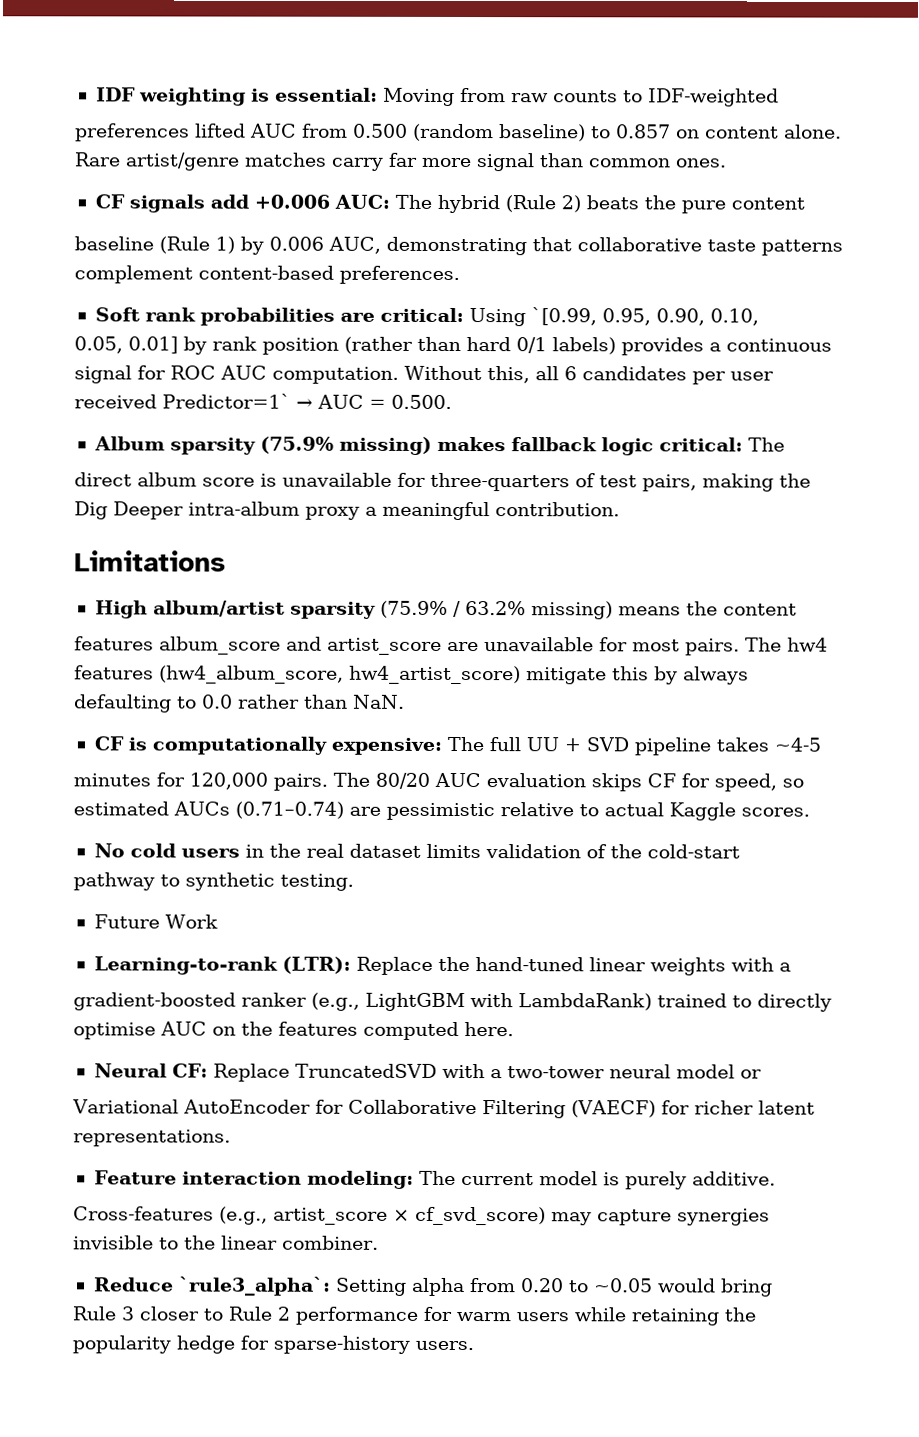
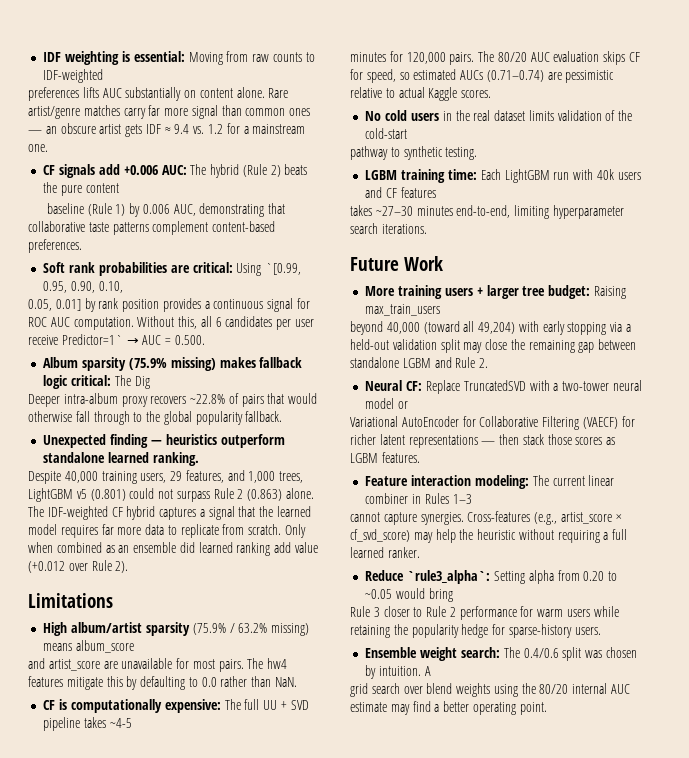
- preferences lifted AUC from 0.500 (random baseline) to 0.857 on content alone.
+ preferences lifts AUC substantially on content alone.
- Rare artist/genre matches carry far more signal than common ones.
+ Rare artist/genre matches carry far more signal than common ones — an obscure artist gets IDF ≈ 9.4 vs. 1.2 for a mainstream one.
- 0.05, 0.01] by rank position (rather than hard 0/1 labels) provides a continuous signal for ROC AUC computation.
+ 0.05, 0.01] by rank position provides a continuous signal for ROC AUC computation.
- Without this, all 6 candidates per user received Predictor=1` → AUC = 0.500.
+ Without this, all 6 candidates per user receive Predictor=1` → AUC = 0.500.
- Album sparsity (75.9% missing) makes fallback logic critical: The
- direct album score is unavailable for three-quarters of test pairs, making the Dig Deeper intra-album proxy a meaningful contribution.
+ Album sparsity (75.9% missing) makes fallback logic critical: The Dig
+ Deeper intra-album proxy recovers ~22.8% of pairs that would otherwise fall through to the global popularity fallback.
+ Unexpected finding — heuristics outperform standalone learned ranking.
+ Despite 40,000 training users, 29 features, and 1,000 trees, LightGBM v5 (0.801) could not surpass Rule 2 (0.863) alone. The IDF-weighted CF hybrid captures a signal that the learned model requires far more data to replicate from scratch. Only when combined as an ensemble did learned ranking add value (+0.012 over Rule 2).
- High album/artist sparsity (75.9% / 63.2% missing) means the content
- features album_score and artist_score are unavailable for most pairs.
+ High album/artist sparsity (75.9% / 63.2% missing) means album_score
+ and artist_score are unavailable for most pairs.
- The hw4 features (hw4_album_score, hw4_artist_score) mitigate this by always defaulting to 0.0 rather than NaN.
+ The hw4 features mitigate this by defaulting to 0.0 rather than NaN.
+ LGBM training time: Each LightGBM run with 40k users and CF features
+ takes ~27–30 minutes end-to-end, limiting hyperparameter search iterations.
  Future Work
- Learning-to-rank (LTR): Replace the hand-tuned linear weights with a
- gradient-boosted ranker (e.g., LightGBM with LambdaRank) trained to directly optimise AUC on the features computed here.
+ More training users + larger tree budget: Raising max_train_users
+ beyond 40,000 (toward all 49,204) with early stopping via a held-out validation split may close the remaining gap between standalone LGBM and Rule 2.
- Variational AutoEncoder for Collaborative Filtering (VAECF) for richer latent representations.
+ Variational AutoEncoder for Collaborative Filtering (VAECF) for richer latent representations — then stack those scores as LGBM features.
- Feature interaction modeling: The current model is purely additive.
- Cross-features (e.g., artist_score × cf_svd_score) may capture synergies invisible to the linear combiner.
+ Feature interaction modeling: The current linear combiner in Rules 1–3
+ cannot capture synergies. Cross-features (e.g., artist_score × cf_svd_score) may help the heuristic without requiring a full learned ranker.
+ Ensemble weight search: The 0.4/0.6 split was chosen by intuition. A
+ grid search over blend weights using the 80/20 internal AUC estimate may find a better operating point.

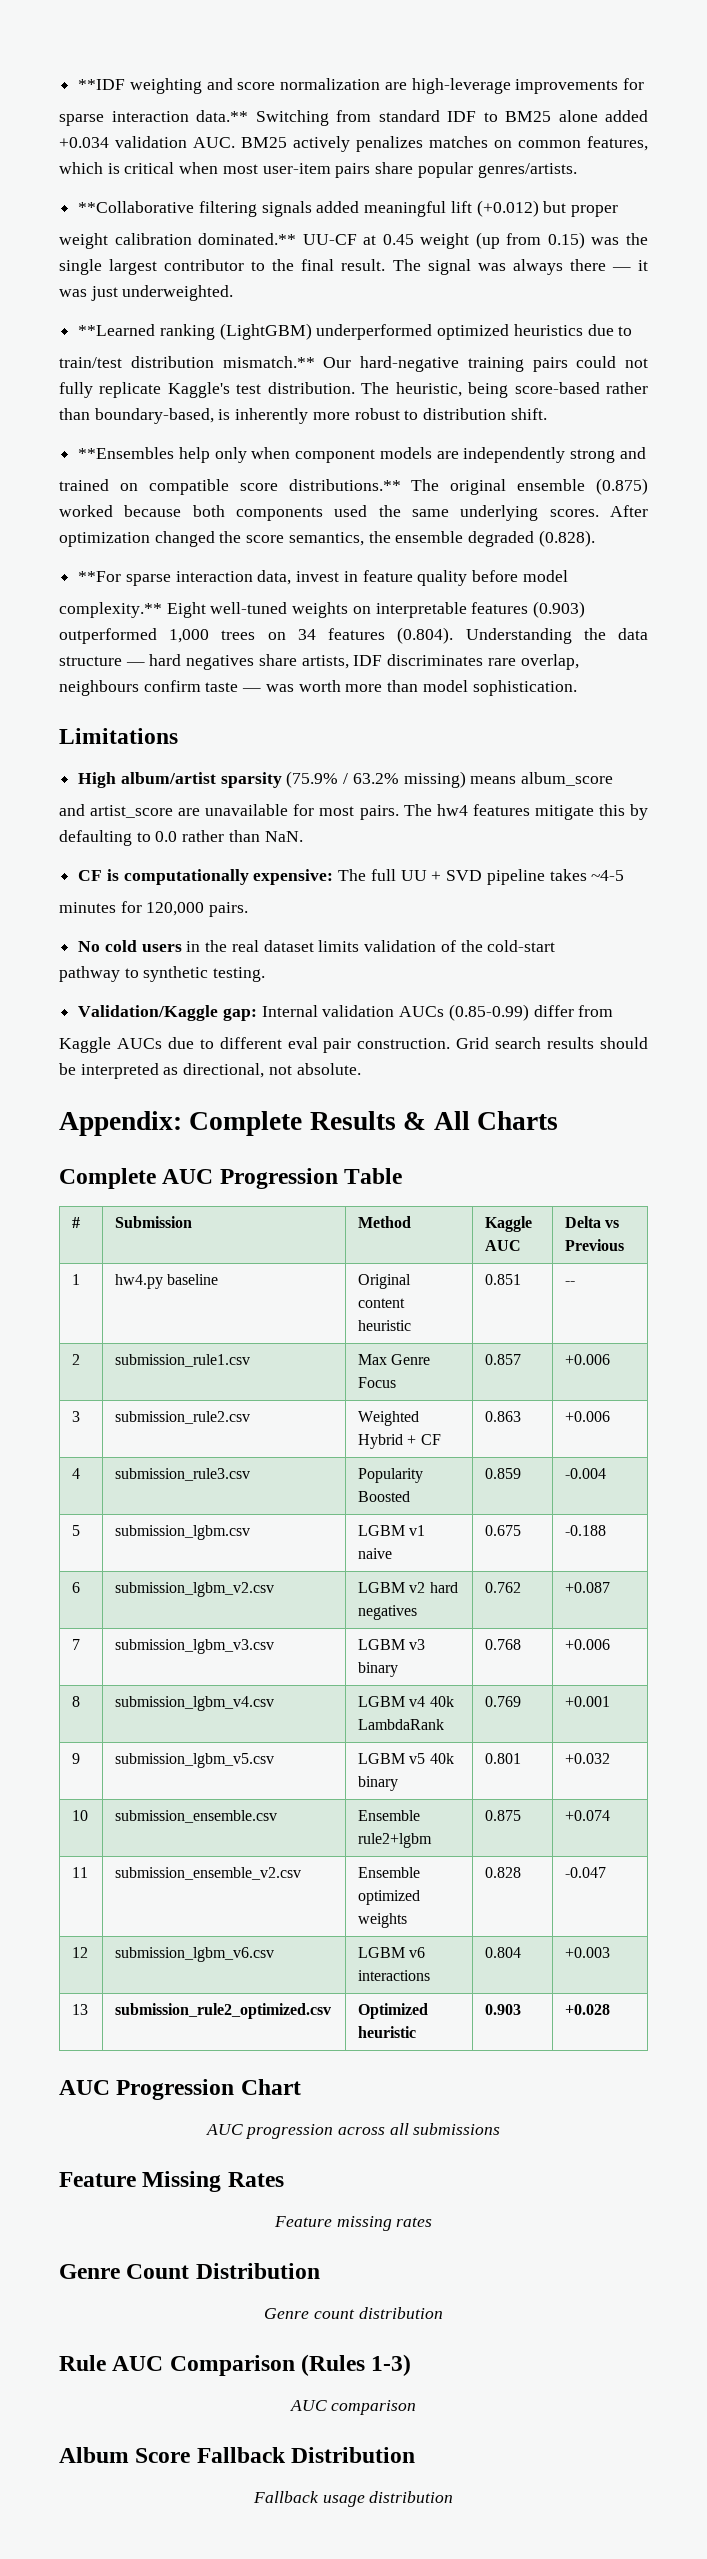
- IDF weighting is essential: Moving from raw counts to IDF-weighted
- preferences lifts AUC substantially on content alone. Rare artist/genre matches carry far more signal than common ones — an obscure artist gets IDF ≈ 9.4 vs. 1.2 for a mainstream one.
- CF signals add +0.006 AUC: The hybrid (Rule 2) beats the pure content
- baseline (Rule 1) by 0.006 AUC, demonstrating that collaborative taste patterns complement content-based preferences.
- Soft rank probabilities are critical: Using `[0.99, 0.95, 0.90, 0.10,
- 0.05, 0.01] by rank position provides a continuous signal for ROC AUC computation. Without this, all 6 candidates per user receive Predictor=1` → AUC = 0.500.
- Album sparsity (75.9% missing) makes fallback logic critical: The Dig
- Deeper intra-album proxy recovers ~22.8% of pairs that would otherwise fall through to the global popularity fallback.
- Unexpected finding — heuristics outperform standalone learned ranking.
- Despite 40,000 training users, 29 features, and 1,000 trees, LightGBM v5 (0.801) could not surpass Rule 2 (0.863) alone. The IDF-weighted CF hybrid captures a signal that the learned model requires far more data to replicate from scratch. Only when combined as an ensemble did learned ranking add value (+0.012 over Rule 2).
+ **IDF weighting and score normalization are high-leverage improvements for
+ sparse interaction data.** Switching from standard IDF to BM25 alone added +0.034 validation AUC. BM25 actively penalizes matches on common features, which is critical when most user-item pairs share popular genres/artists.
+ **Collaborative filtering signals added meaningful lift (+0.012) but proper
+ weight calibration dominated.** UU-CF at 0.45 weight (up from 0.15) was the single largest contributor to the final result. The signal was always there — it was just underweighted.
+ **Learned ranking (LightGBM) underperformed optimized heuristics due to
+ train/test distribution mismatch.** Our hard-negative training pairs could not fully replicate Kaggle's test distribution. The heuristic, being score-based rather than boundary-based, is inherently more robust to distribution shift.
+ **Ensembles help only when component models are independently strong and
+ trained on compatible score distributions.** The original ensemble (0.875) worked because both components used the same underlying scores. After optimization changed the score semantics, the ensemble degraded (0.828).
+ **For sparse interaction data, invest in feature quality before model
+ complexity.** Eight well-tuned weights on interpretable features (0.903) outperformed 1,000 trees on 34 features (0.804). Understanding the data structure — hard negatives share artists, IDF discriminates rare overlap, neighbours confirm taste — was worth more than model sophistication.
- The 80/20 AUC evaluation skips CF for speed, so estimated AUCs (0.71–0.74) are pessimistic relative to actual Kaggle scores.
- LGBM training time: Each LightGBM run with 40k users and CF features
- takes ~27–30 minutes end-to-end, limiting hyperparameter search iterations.
- Future Work
- More training users + larger tree budget: Raising max_train_users
- beyond 40,000 (toward all 49,204) with early stopping via a held-out validation split may close the remaining gap between standalone LGBM and Rule 2.
- Neural CF: Replace TruncatedSVD with a two-tower neural model or
- Variational AutoEncoder for Collaborative Filtering (VAECF) for richer latent representations — then stack those scores as LGBM features.
- Feature interaction modeling: The current linear combiner in Rules 1–3
- cannot capture synergies. Cross-features (e.g., artist_score × cf_svd_score) may help the heuristic without requiring a full learned ranker.
- Reduce `rule3_alpha`: Setting alpha from 0.20 to ~0.05 would bring
- Rule 3 closer to Rule 2 performance for warm users while retaining the popularity hedge for sparse-history users.
- Ensemble weight search: The 0.4/0.6 split was chosen by intuition. A
- grid search over blend weights using the 80/20 internal AUC estimate may find a better operating point.
+ Validation/Kaggle gap: Internal validation AUCs (0.85-0.99) differ from
+ Kaggle AUCs due to different eval pair construction. Grid search results should be interpreted as directional, not absolute.
+ Appendix: Complete Results & All Charts
+ Complete AUC Progression Table
+ # | Submission | Method | Kaggle AUC | Delta vs Previous
+ 1 | hw4.py baseline | Original content heuristic | 0.851 | --
+ 2 | submission_rule1.csv | Max Genre Focus | 0.857 | +0.006
+ 3 | submission_rule2.csv | Weighted Hybrid + CF | 0.863 | +0.006
+ 4 | submission_rule3.csv | Popularity Boosted | 0.859 | -0.004
+ 5 | submission_lgbm.csv | LGBM v1 naive | 0.675 | -0.188
+ 6 | submission_lgbm_v2.csv | LGBM v2 hard negatives | 0.762 | +0.087
+ 7 | submission_lgbm_v3.csv | LGBM v3 binary | 0.768 | +0.006
+ 8 | submission_lgbm_v4.csv | LGBM v4 40k LambdaRank | 0.769 | +0.001
+ 9 | submission_lgbm_v5.csv | LGBM v5 40k binary | 0.801 | +0.032
+ 10 | submission_ensemble.csv | Ensemble rule2+lgbm | 0.875 | +0.074
+ 11 | submission_ensemble_v2.csv | Ensemble optimized weights | 0.828 | -0.047
+ 12 | submission_lgbm_v6.csv | LGBM v6 interactions | 0.804 | +0.003
+ 13 | submission_rule2_optimized.csv | Optimized heuristic | 0.903 | +0.028
+ AUC Progression Chart
+ AUC progression across all submissions
+ Feature Missing Rates
+ Feature missing rates
+ Genre Count Distribution
+ Genre count distribution
+ Rule AUC Comparison (Rules 1-3)
+ AUC comparison
+ Album Score Fallback Distribution
+ Fallback usage distribution

